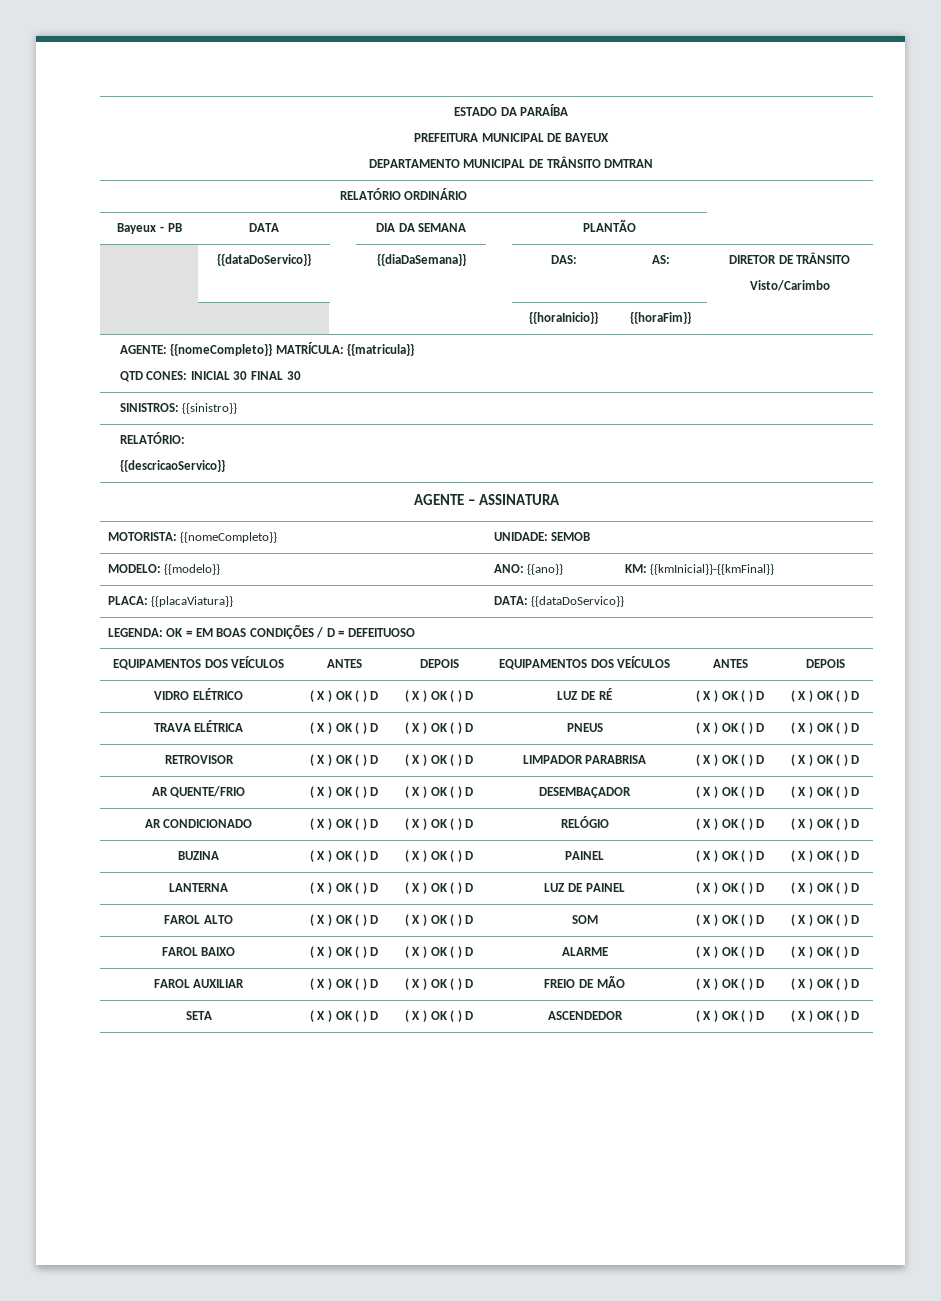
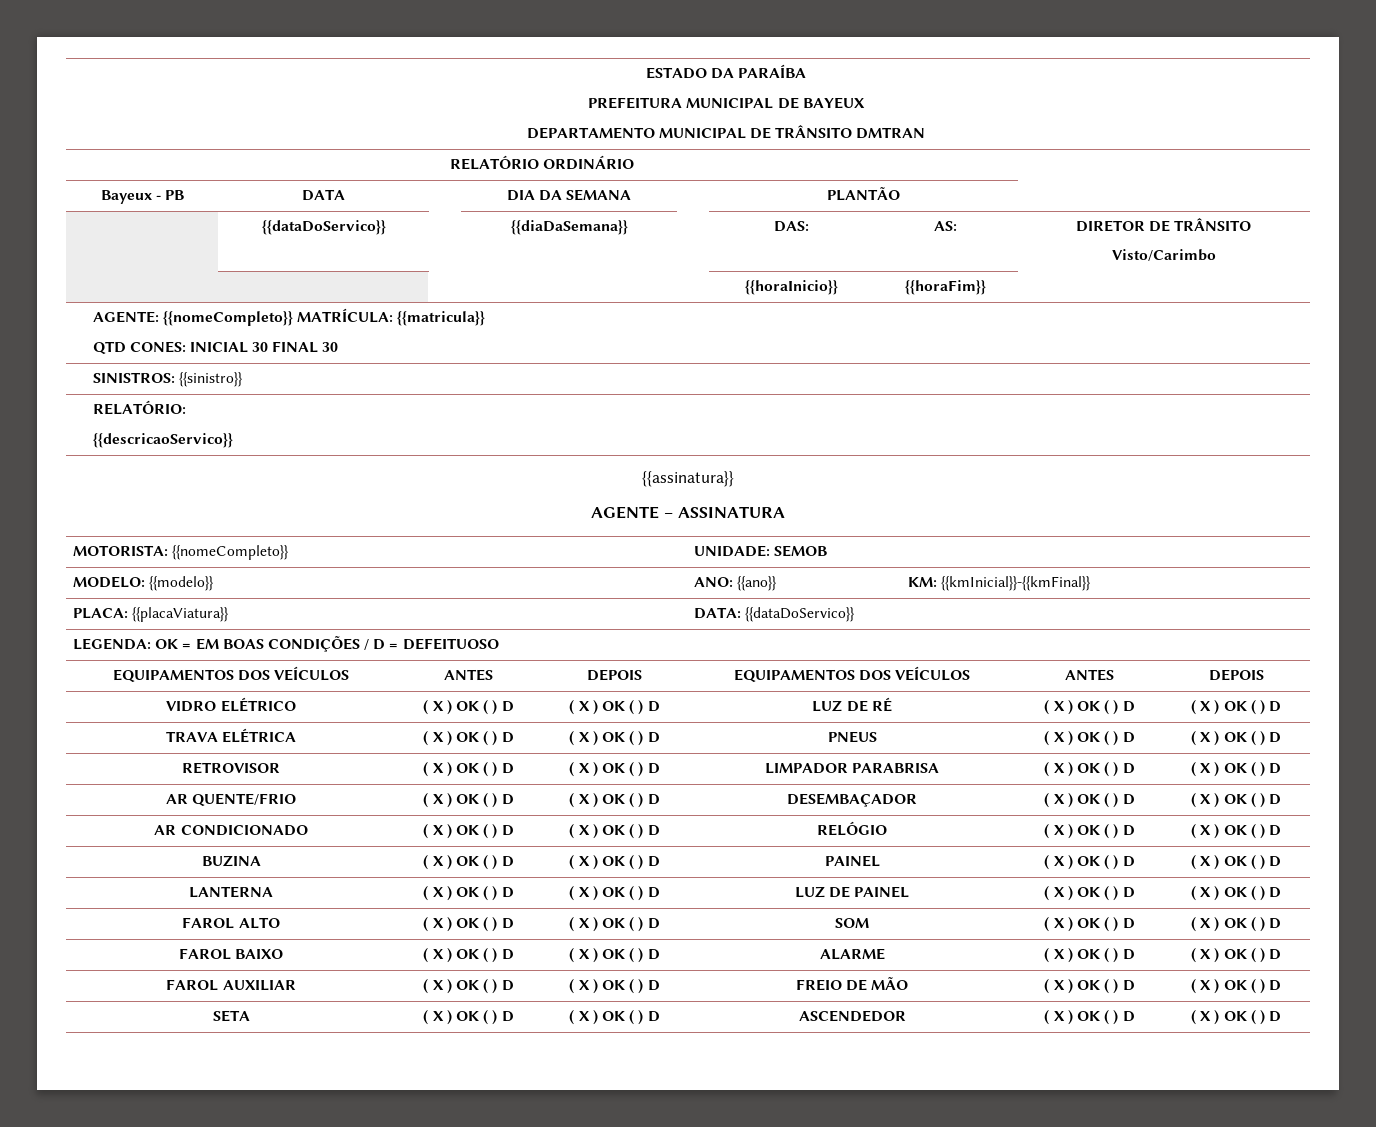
+ {{assinatura}}

